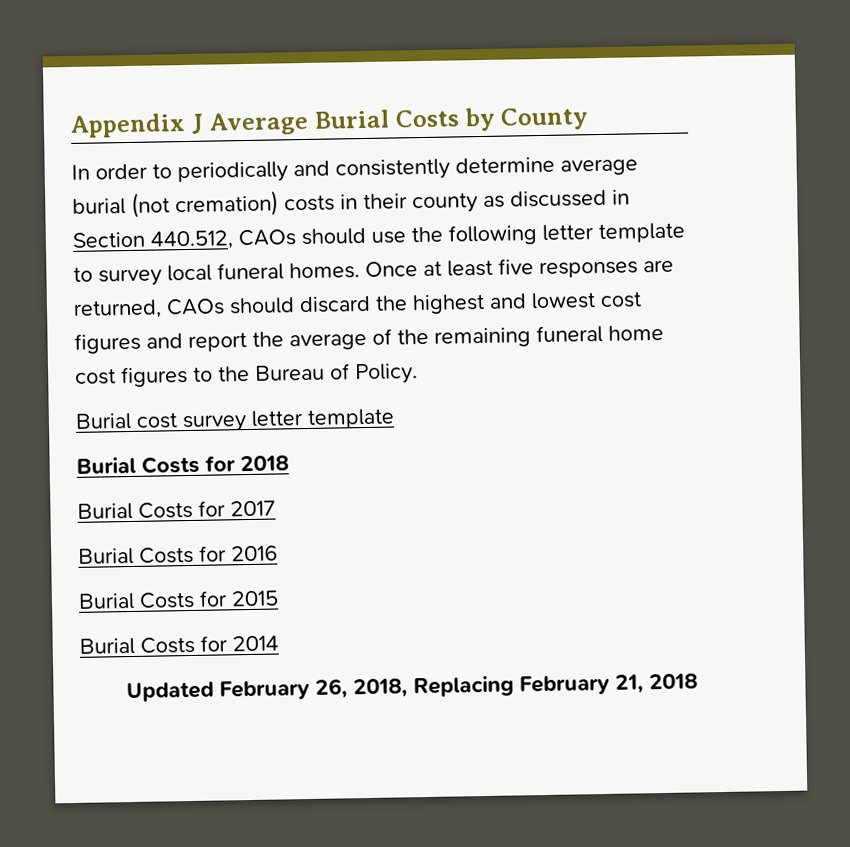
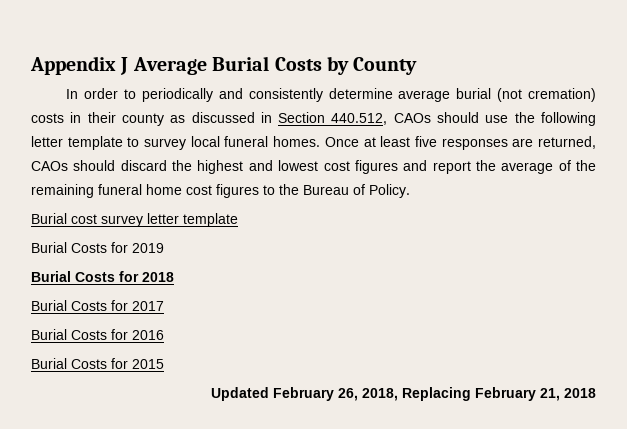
+ Burial Costs for 2019
- Burial Costs for 2014

